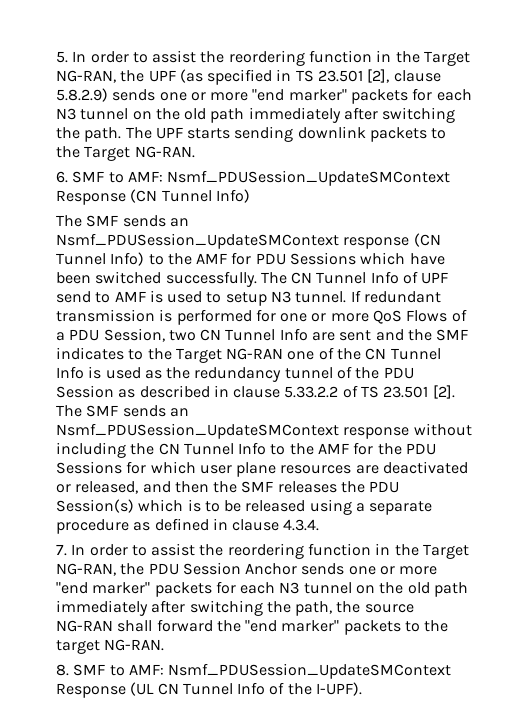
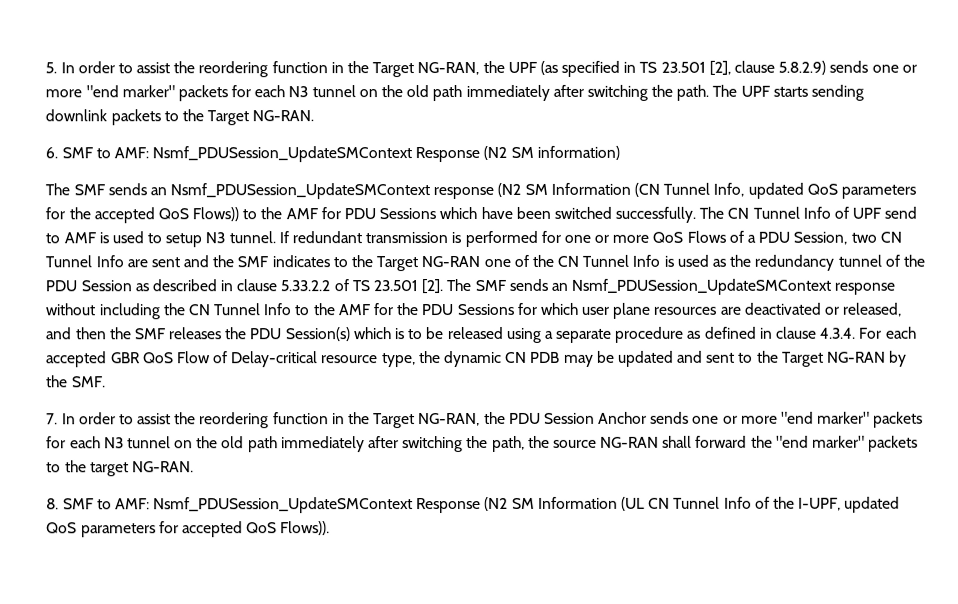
- 6. SMF to AMF: Nsmf_PDUSession_UpdateSMContext Response (CN Tunnel Info)
- The SMF sends an Nsmf_PDUSession_UpdateSMContext response (CN Tunnel Info) to the AMF for PDU Sessions which have been switched successfully.
+ 6. SMF to AMF: Nsmf_PDUSession_UpdateSMContext Response (N2 SM information)
+ The SMF sends an Nsmf_PDUSession_UpdateSMContext response (N2 SM Information (CN Tunnel Info, updated QoS parameters for the accepted QoS Flows)) to the AMF for PDU Sessions which have been switched successfully.
- The SMF sends an Nsmf_PDUSession_UpdateSMContext response without including the CN Tunnel Info to the AMF for the PDU Sessions for which user plane resources are deactivated or released, and then the SMF releases the PDU Session(s) which is to be released using a separate procedure as defined in clause 4.3.4.
+ The SMF sends an Nsmf_PDUSession_UpdateSMContext response without including the CN Tunnel Info to the AMF for the PDU Sessions for which user plane resources are deactivated or released, and then the SMF releases the PDU Session(s) which is to be released using a separate procedure as defined in clause 4.3.4. For each accepted GBR QoS Flow of Delay-critical resource type, the dynamic CN PDB may be updated and sent to the Target NG-RAN by the SMF.
- 8. SMF to AMF: Nsmf_PDUSession_UpdateSMContext Response (UL CN Tunnel Info of the I-UPF).
+ 8. SMF to AMF: Nsmf_PDUSession_UpdateSMContext Response (N2 SM Information (UL CN Tunnel Info of the I-UPF, updated QoS parameters for accepted QoS Flows)).

